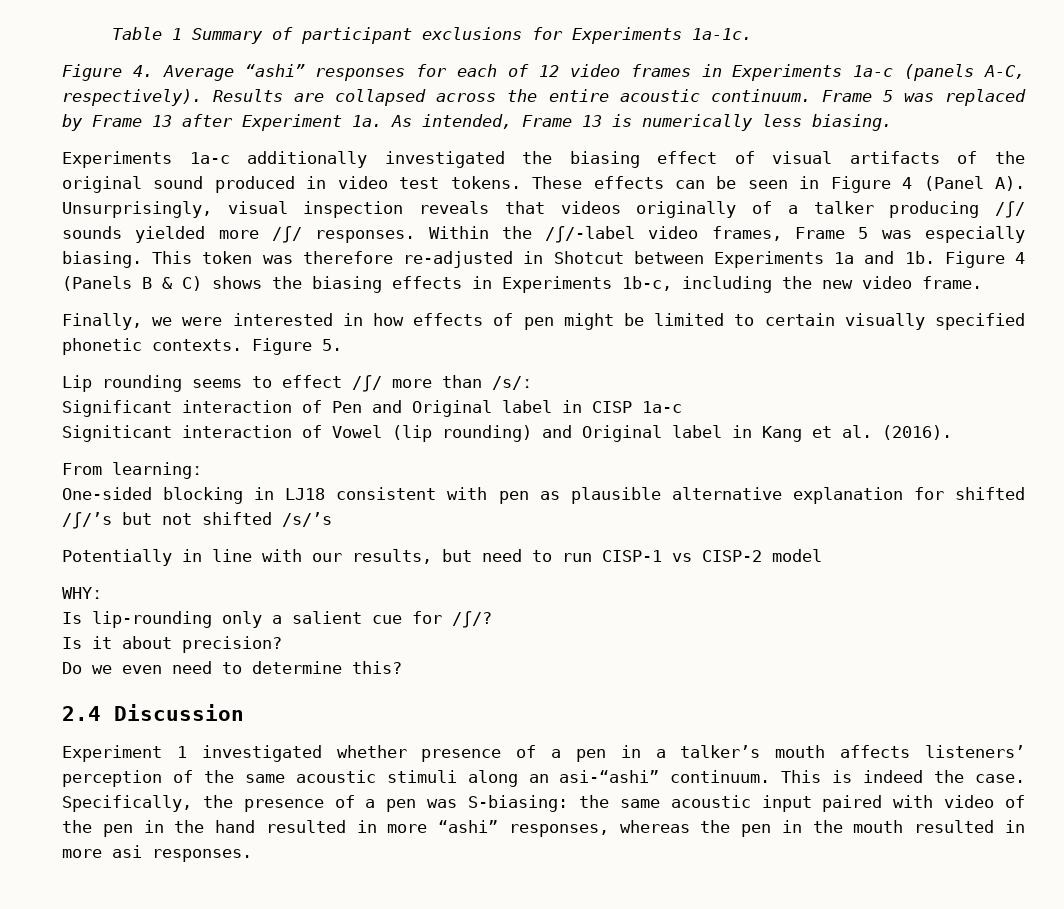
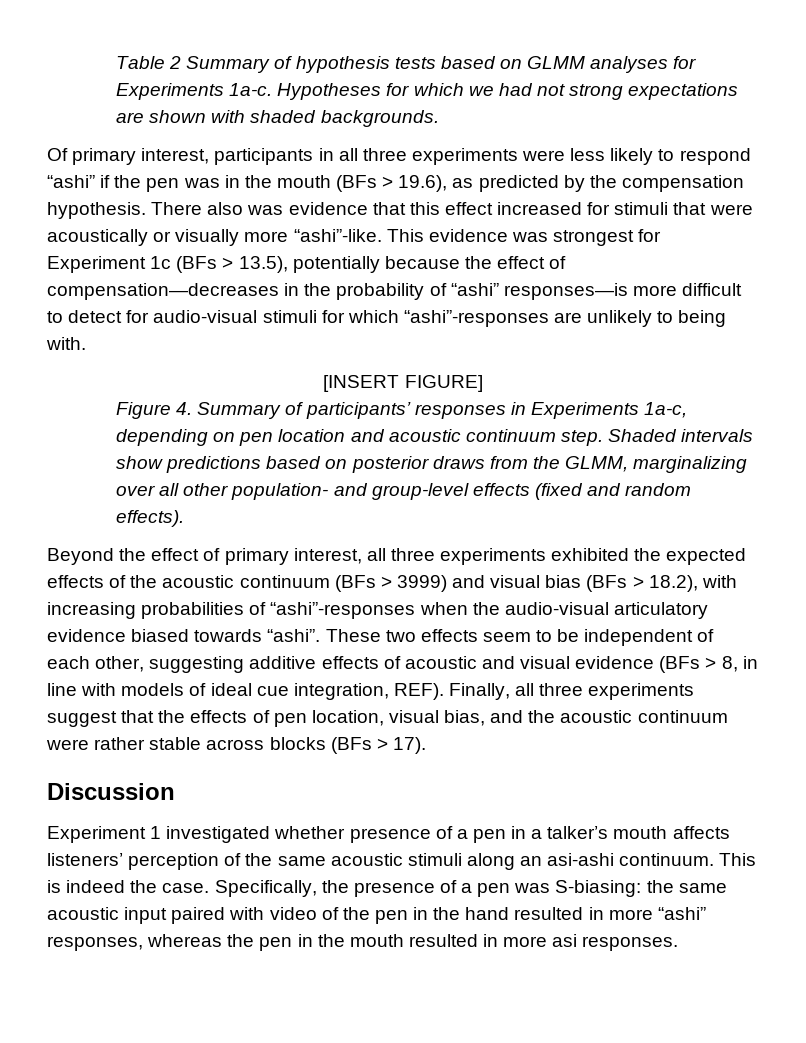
- Table 1 Summary of participant exclusions for Experiments 1a-1c.
- Figure 4. Average “ashi” responses for each of 12 video frames in Experiments 1a-c (panels A-C, respectively). Results are collapsed across the entire acoustic continuum. Frame 5 was replaced by Frame 13 after Experiment 1a. As intended, Frame 13 is numerically less biasing.
- Experiments 1a-c additionally investigated the biasing effect of visual artifacts of the original sound produced in video test tokens. These effects can be seen in Figure 4 (Panel A). Unsurprisingly, visual inspection reveals that videos originally of a talker producing /ʃ/ sounds yielded more /ʃ/ responses. Within the /ʃ/-label video frames, Frame 5 was especially biasing. This token was therefore re-adjusted in Shotcut between Experiments 1a and 1b. Figure 4 (Panels B & C) shows the biasing effects in Experiments 1b-c, including the new video frame.
- Finally, we were interested in how effects of pen might be limited to certain visually specified phonetic contexts. Figure 5.
- Lip rounding seems to effect /ʃ/ more than /s/ː
- Significant interaction of Pen and Original label in CISP 1a-c
- Signiticant interaction of Vowel (lip rounding) and Original label in Kang et al. (2016).
- From learningː
- One-sided blocking in LJ18 consistent with pen as plausible alternative explanation for shifted /ʃ/’s but not shifted /s/’s
- Potentially in line with our results, but need to run CISP-1 vs CISP-2 model
- WHYː
- Is lip-rounding only a salient cue for /ʃ/?
- Is it about precision?
- Do we even need to determine this?
- 2.4 Discussion
+ Table 2 Summary of hypothesis tests based on GLMM analyses for Experiments 1a-c. Hypotheses for which we had not strong expectations are shown with shaded backgrounds.
+ Of primary interest, participants in all three experiments were less likely to respond “ashi” if the pen was in the mouth (BFs > 19.6), as predicted by the compensation hypothesis. There also was evidence that this effect increased for stimuli that were acoustically or visually more “ashi”-like. This evidence was strongest for Experiment 1c (BFs > 13.5), potentially because the effect of compensation—decreases in the probability of “ashi” responses—is more difficult to detect for audio-visual stimuli for which “ashi”-responses are unlikely to being with.
+ [INSERT FIGURE]
+ Figure 4. Summary of participants’ responses in Experiments 1a-c, depending on pen location and acoustic continuum step. Shaded intervals show predictions based on posterior draws from the GLMM, marginalizing over all other population- and group-level effects (fixed and random effects).
+ Beyond the effect of primary interest, all three experiments exhibited the expected effects of the acoustic continuum (BFs > 3999) and visual bias (BFs > 18.2), with increasing probabilities of “ashi”-responses when the audio-visual articulatory evidence biased towards “ashi”. These two effects seem to be independent of each other, suggesting additive effects of acoustic and visual evidence (BFs > 8, in line with models of ideal cue integration, REF). Finally, all three experiments suggest that the effects of pen location, visual bias, and the acoustic continuum were rather stable across blocks (BFs > 17).
+ Discussion
- Experiment 1 investigated whether presence of a pen in a talker’s mouth affects listeners’ perception of the same acoustic stimuli along an asi-“ashi” continuum.
+ Experiment 1 investigated whether presence of a pen in a talker’s mouth affects listeners’ perception of the same acoustic stimuli along an asi-ashi continuum.

